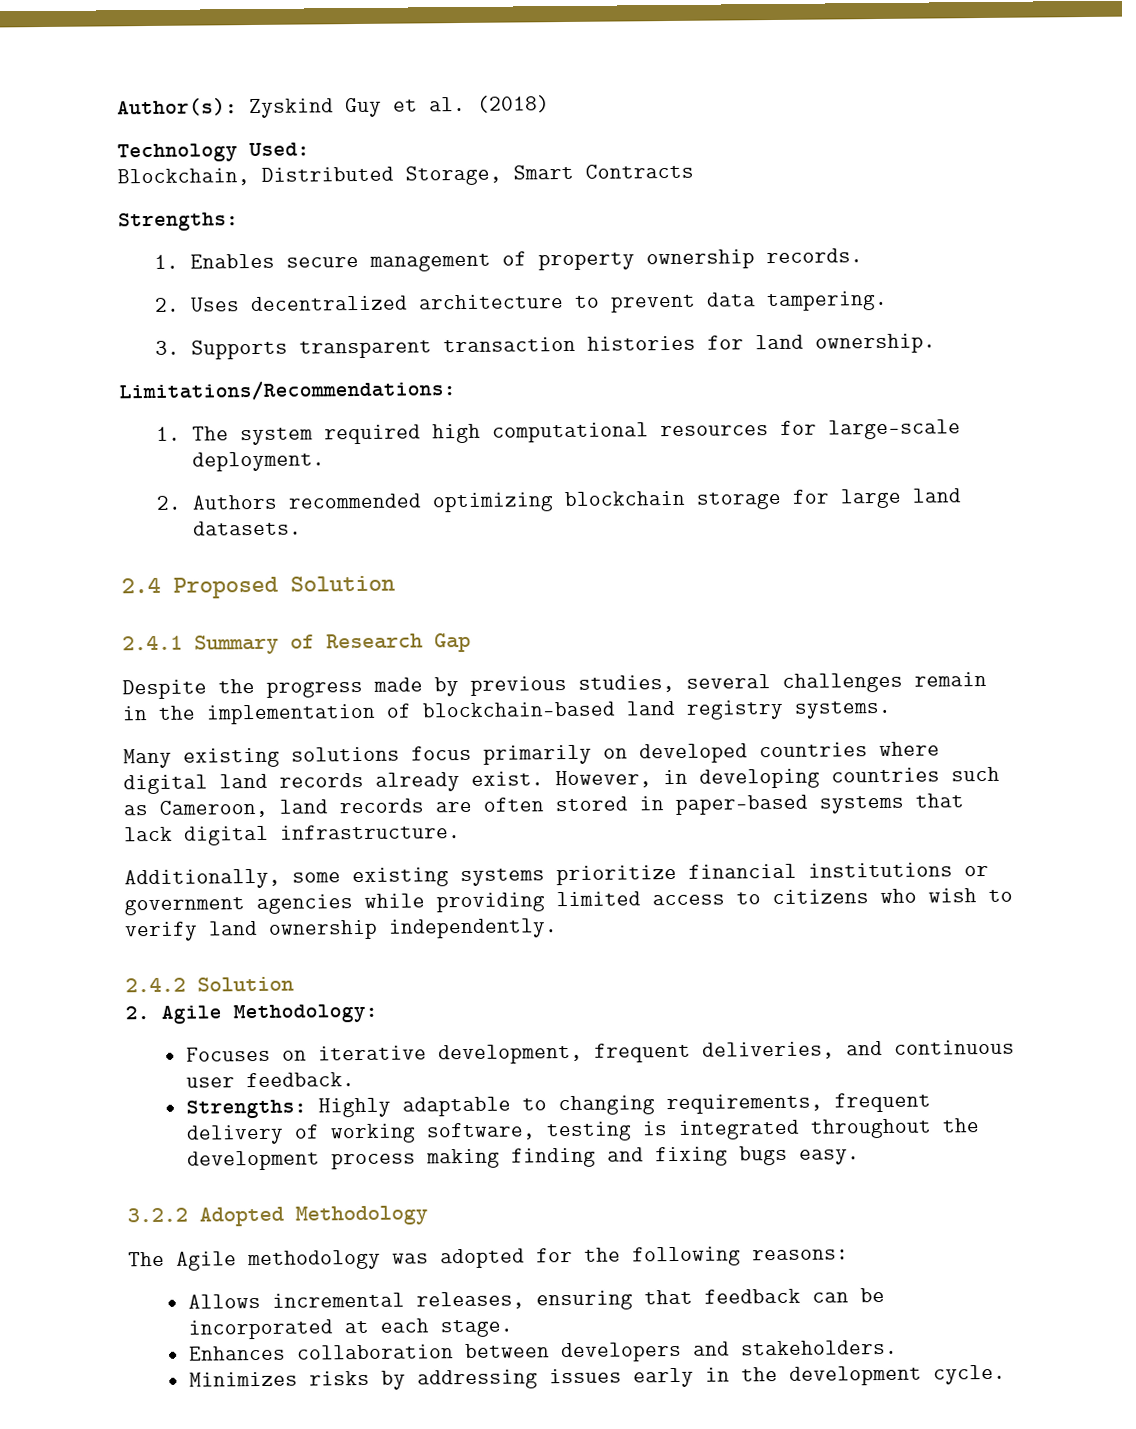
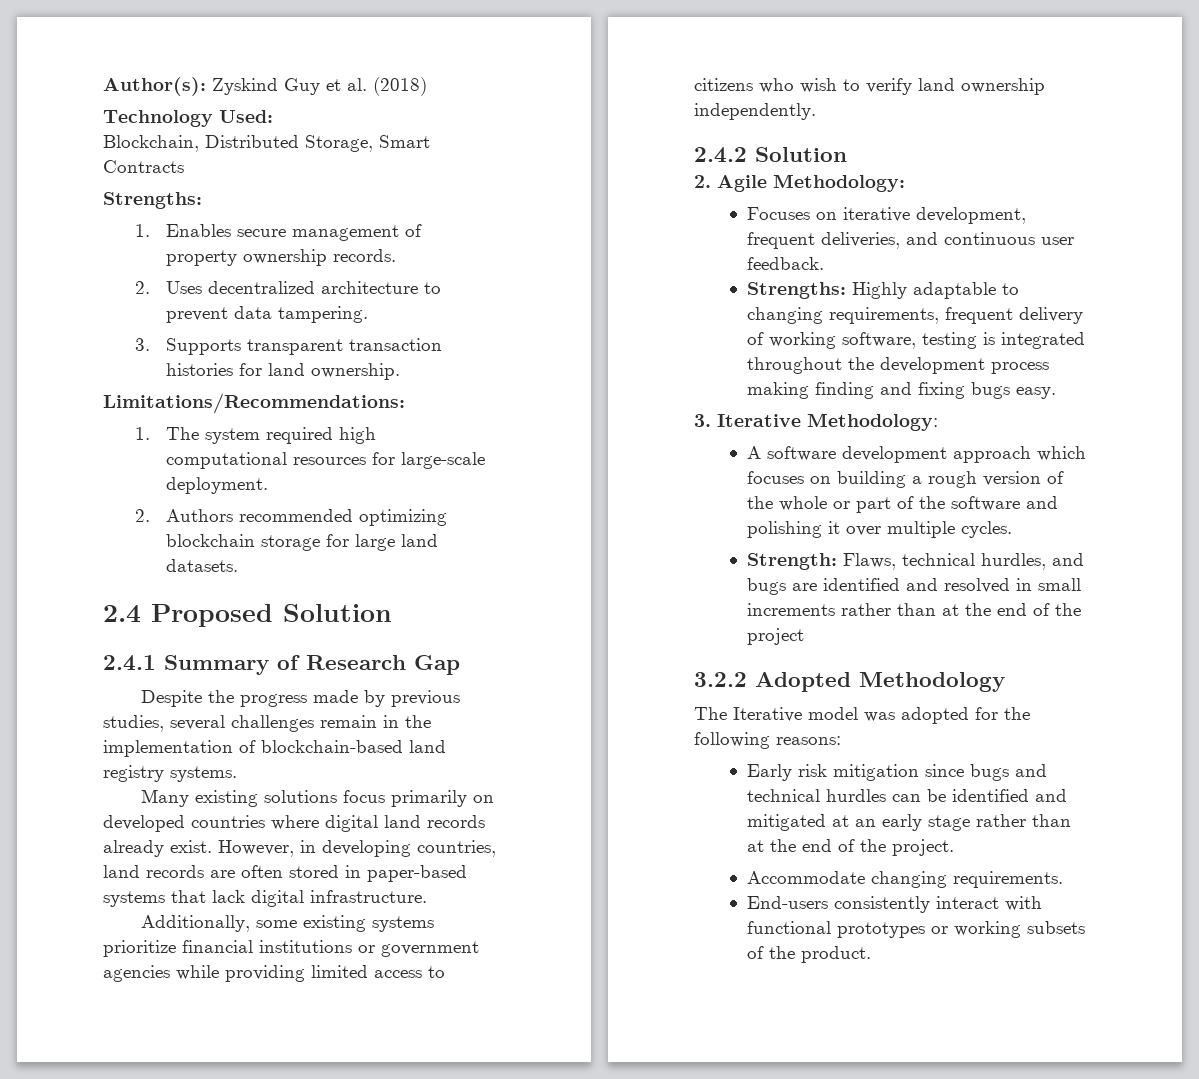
- However, in developing countries such as Cameroon, land records are often stored in paper-based systems that lack digital infrastructure.
+ However, in developing countries, land records are often stored in paper-based systems that lack digital infrastructure.
+ 3. Iterative Methodology:
+ A software development approach which focuses on building a rough version of the whole or part of the software and polishing it over multiple cycles.
+ Strength: Flaws, technical hurdles, and bugs are identified and resolved in small increments rather than at the end of the project
- The Agile methodology was adopted for the following reasons:
+ The Iterative model was adopted for the following reasons:
- Allows incremental releases, ensuring that feedback can be incorporated at each stage.
- Enhances collaboration between developers and stakeholders.
- Minimizes risks by addressing issues early in the development cycle.
+ Early risk mitigation since bugs and technical hurdles can be identified and mitigated at an early stage rather than at the end of the project.
+ Accommodate changing requirements.
+ End-users consistently interact with functional prototypes or working subsets of the product.

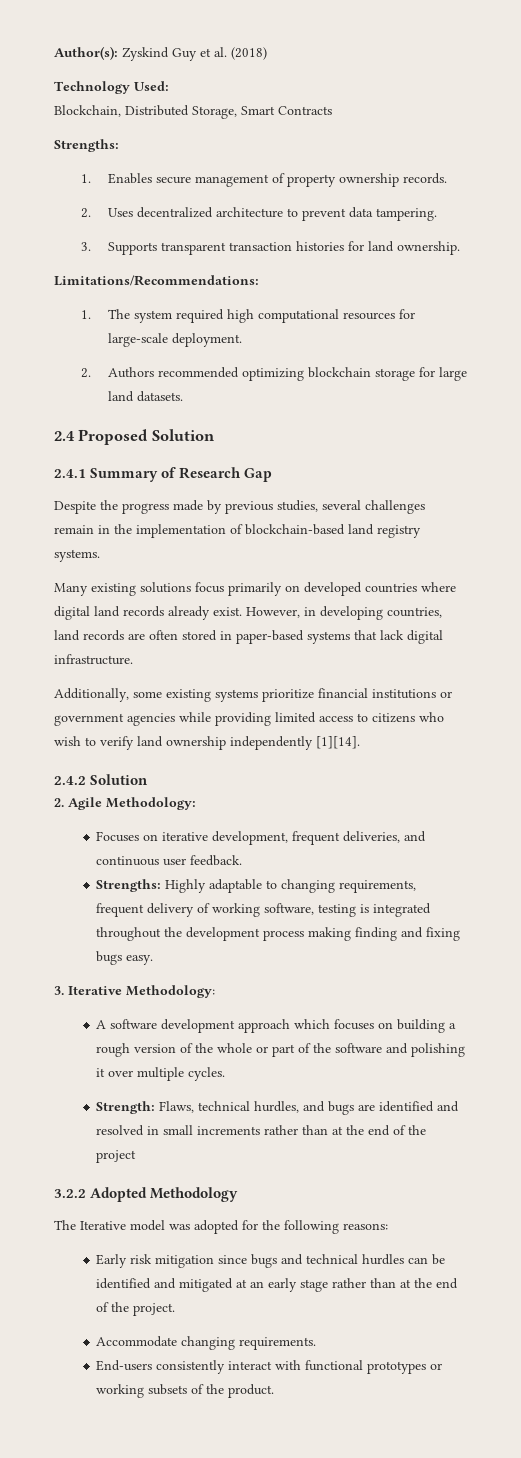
- Additionally, some existing systems prioritize financial institutions or government agencies while providing limited access to citizens who wish to verify land ownership independently.
+ Additionally, some existing systems prioritize financial institutions or government agencies while providing limited access to citizens who wish to verify land ownership independently [1][14].

